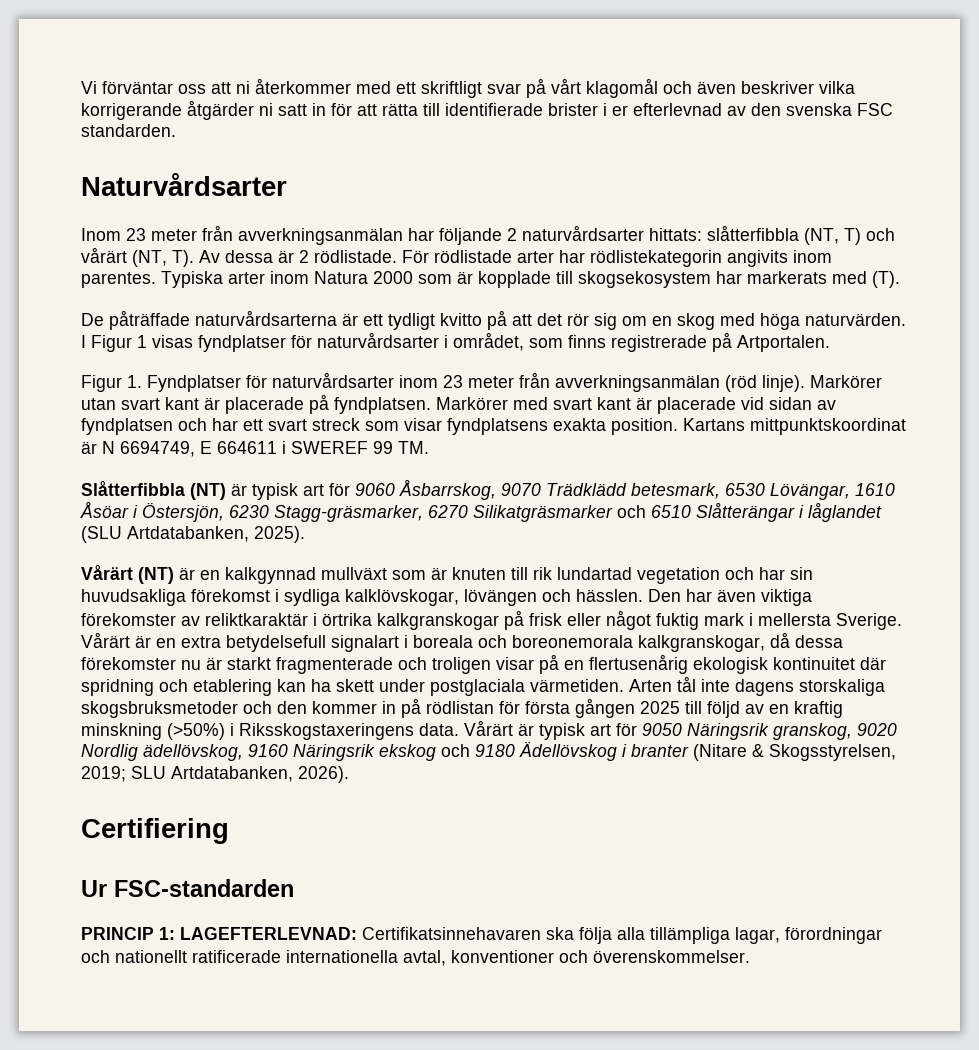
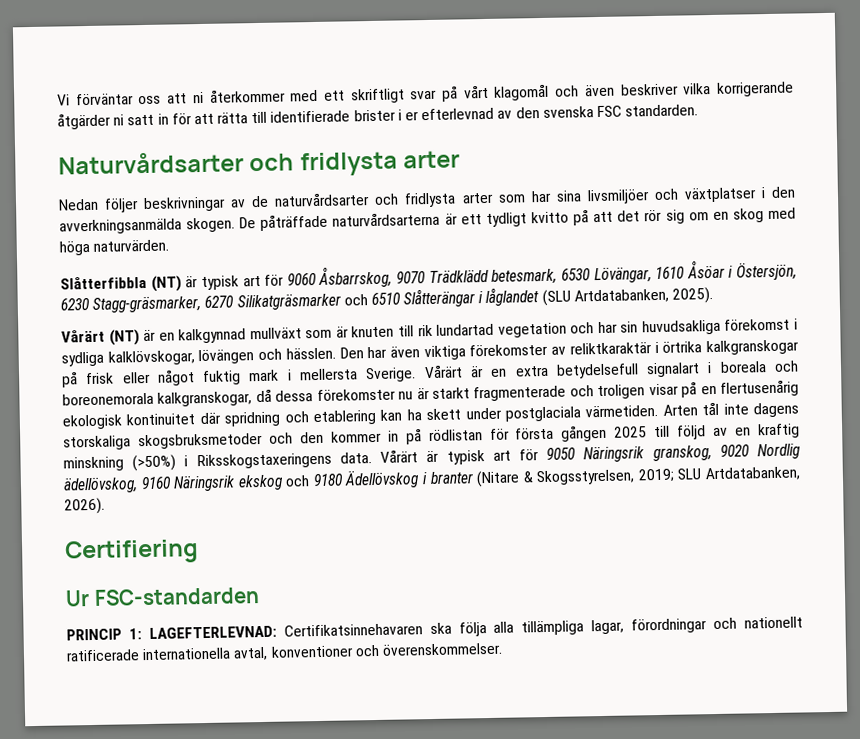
- Naturvårdsarter
- Inom 23 meter från avverkningsanmälan har följande 2 naturvårdsarter hittats: slåtterfibbla (NT, T) och vårärt (NT, T). Av dessa är 2 rödlistade. För rödlistade arter har rödlistekategorin angivits inom parentes. Typiska arter inom Natura 2000 som är kopplade till skogsekosystem har markerats med (T).
- De påträffade naturvårdsarterna är ett tydligt kvitto på att det rör sig om en skog med höga naturvärden. I Figur 1 visas fyndplatser för naturvårdsarter i området, som finns registrerade på Artportalen.
- Figur 1. Fyndplatser för naturvårdsarter inom 23 meter från avverkningsanmälan (röd linje). Markörer utan svart kant är placerade på fyndplatsen. Markörer med svart kant är placerade vid sidan av fyndplatsen och har ett svart streck som visar fyndplatsens exakta position. Kartans mittpunktskoordinat är N 6694749, E 664611 i SWEREF 99 TM.
+ Naturvårdsarter och fridlysta arter
+ Nedan följer beskrivningar av de naturvårdsarter och fridlysta arter som har sina livsmiljöer och växtplatser i den avverkningsanmälda skogen. De påträffade naturvårdsarterna är ett tydligt kvitto på att det rör sig om en skog med höga naturvärden.

